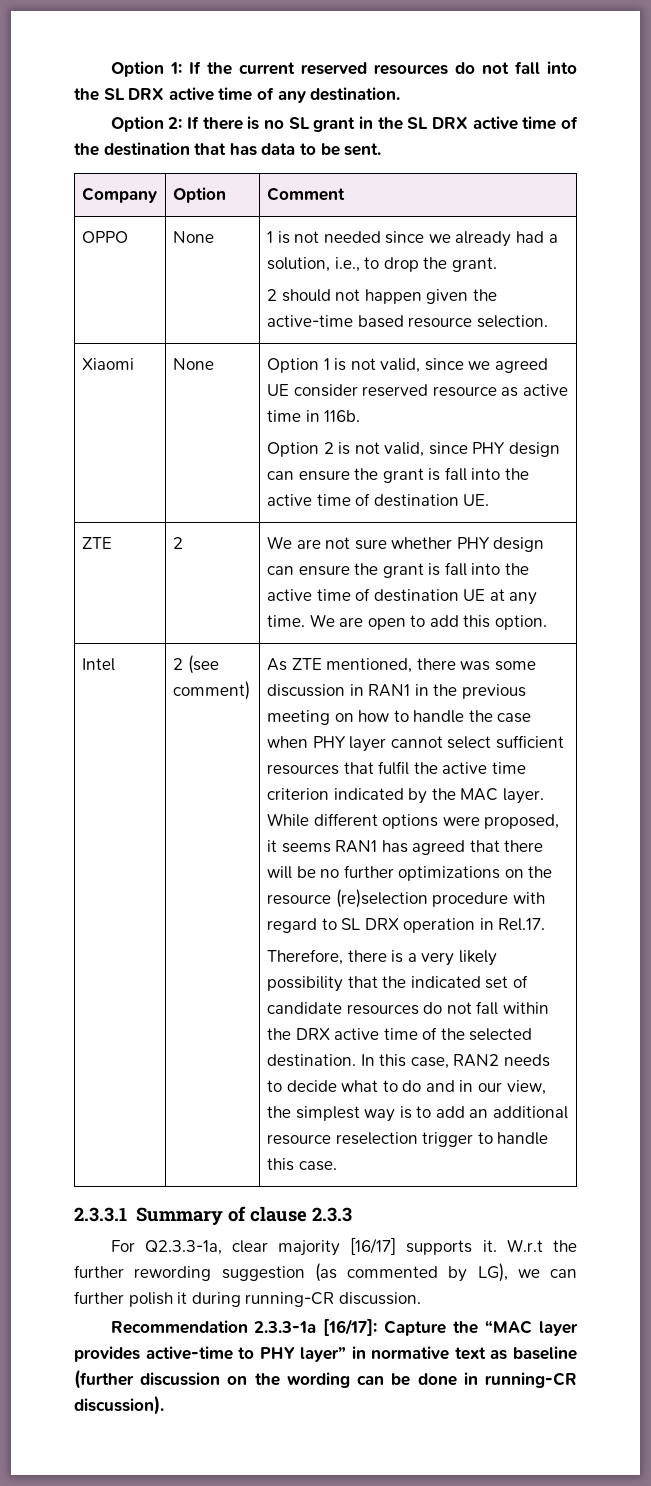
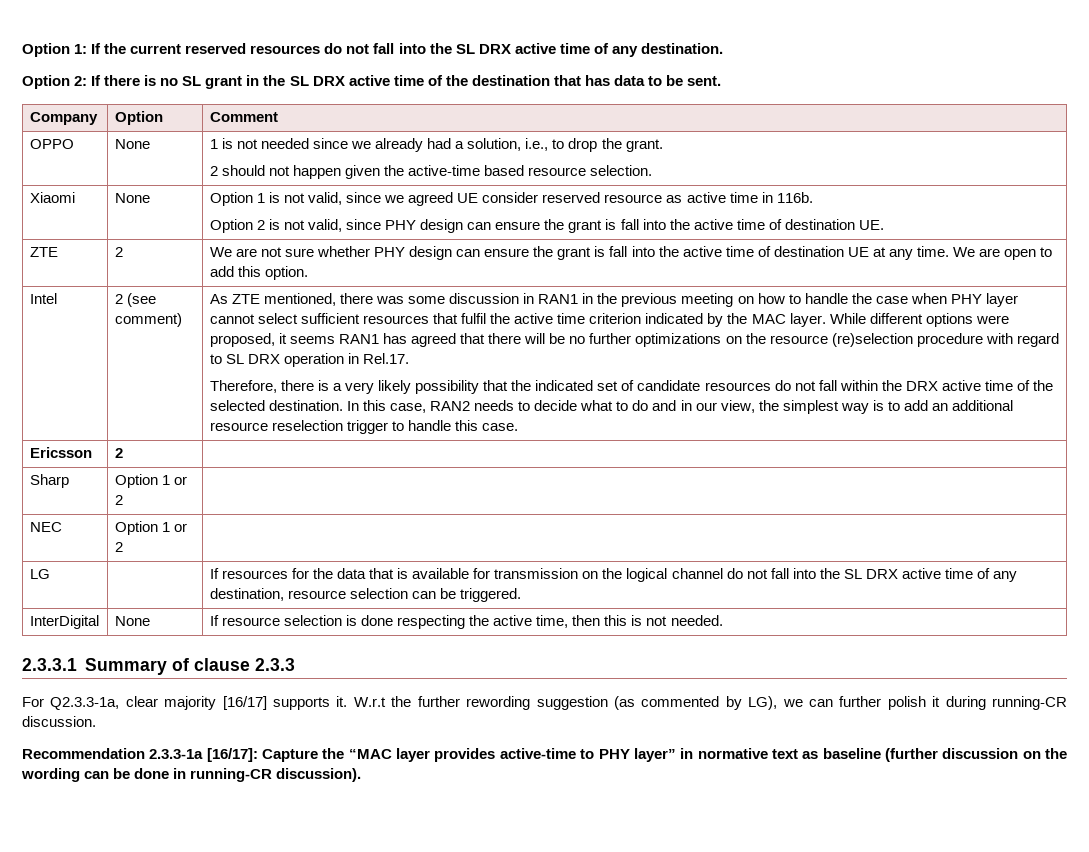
+ Ericsson | 2 |
+ Sharp | Option 1 or 2 |
+ NEC | Option 1 or 2 |
+ LG | | If resources for the data that is available for transmission on the logical channel do not fall into the SL DRX active time of any destination, resource selection can be triggered.
+ InterDigital | None | If resource selection is done respecting the active time, then this is not needed.

